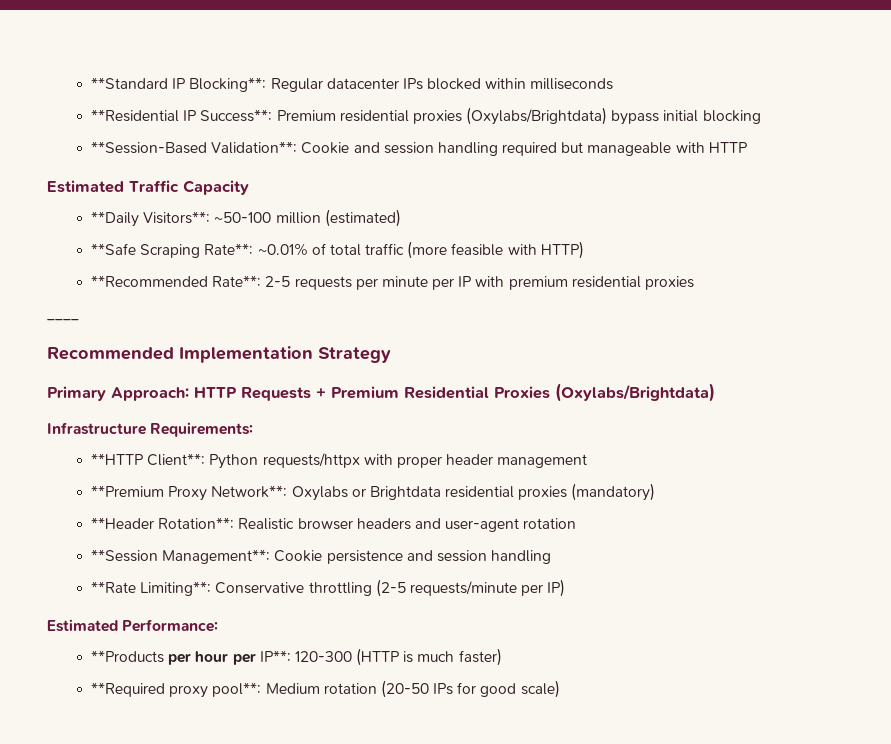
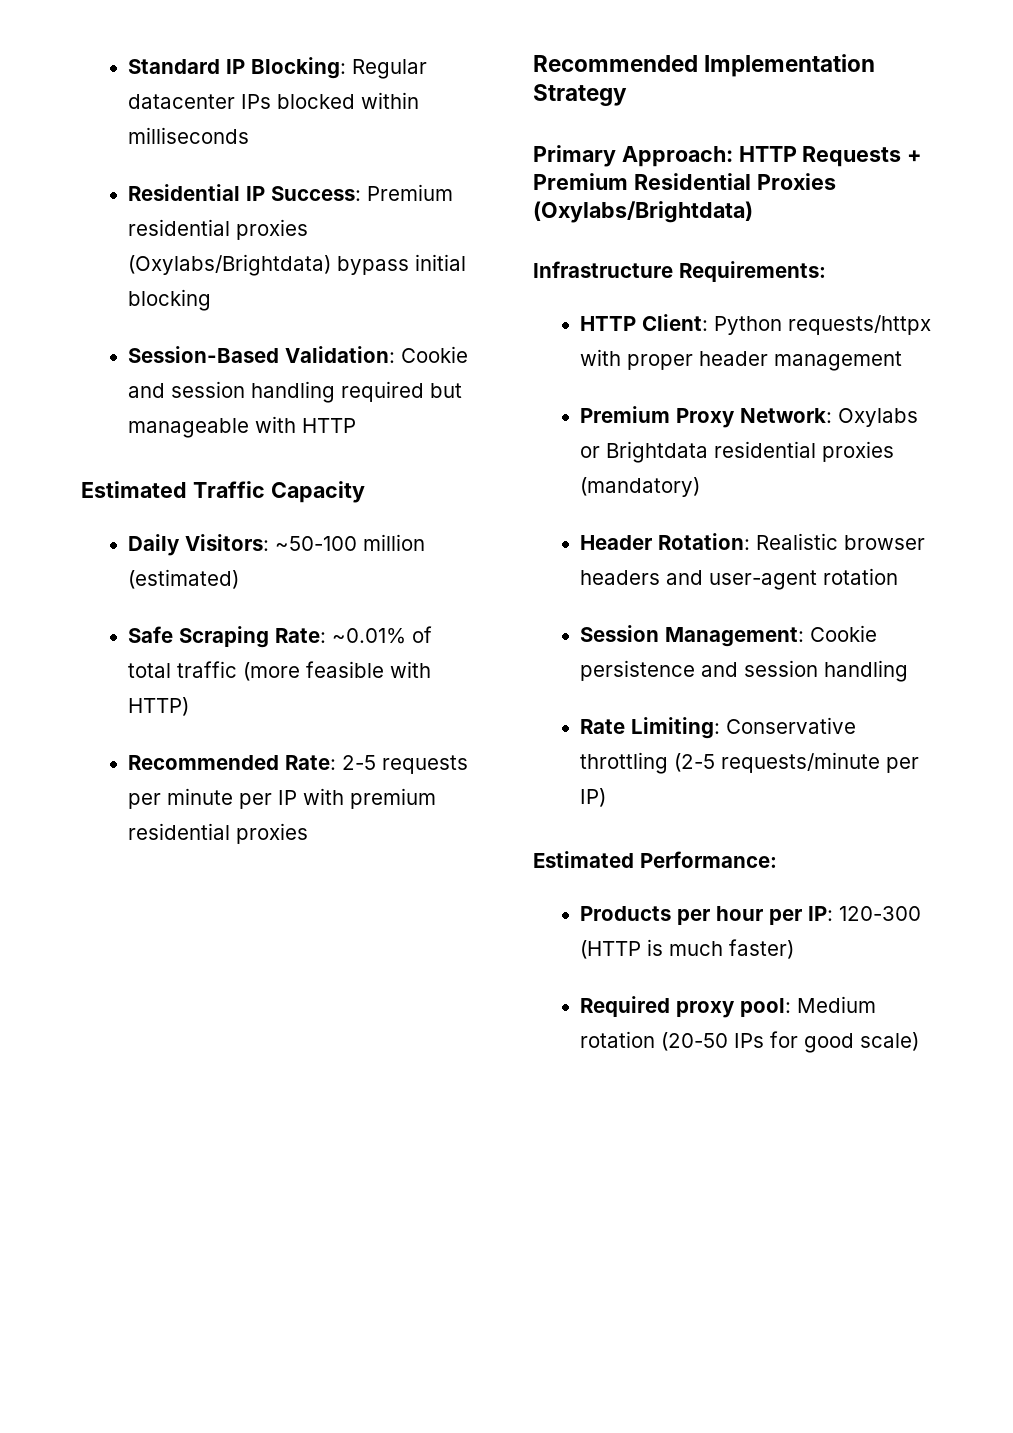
- **Standard IP Blocking**: Regular datacenter IPs blocked within milliseconds
+ Standard IP Blocking: Regular datacenter IPs blocked within milliseconds
- **Residential IP Success**: Premium residential proxies (Oxylabs/Brightdata) bypass initial blocking
+ Residential IP Success: Premium residential proxies (Oxylabs/Brightdata) bypass initial blocking
- **Session-Based Validation**: Cookie and session handling required but manageable with HTTP
+ Session-Based Validation: Cookie and session handling required but manageable with HTTP
- **Daily Visitors**: ~50-100 million (estimated)
+ Daily Visitors: ~50-100 million (estimated)
- **Safe Scraping Rate**: ~0.01% of total traffic (more feasible with HTTP)
+ Safe Scraping Rate: ~0.01% of total traffic (more feasible with HTTP)
- **Recommended Rate**: 2-5 requests per minute per IP with premium residential proxies
+ Recommended Rate: 2-5 requests per minute per IP with premium residential proxies
- ____
- **HTTP Client**: Python requests/httpx with proper header management
+ HTTP Client: Python requests/httpx with proper header management
- **Premium Proxy Network**: Oxylabs or Brightdata residential proxies (mandatory)
+ Premium Proxy Network: Oxylabs or Brightdata residential proxies (mandatory)
- **Header Rotation**: Realistic browser headers and user-agent rotation
+ Header Rotation: Realistic browser headers and user-agent rotation
- **Session Management**: Cookie persistence and session handling
+ Session Management: Cookie persistence and session handling
- **Rate Limiting**: Conservative throttling (2-5 requests/minute per IP)
+ Rate Limiting: Conservative throttling (2-5 requests/minute per IP)
- **Products per hour per IP**: 120-300 (HTTP is much faster)
+ Products per hour per IP: 120-300 (HTTP is much faster)
- **Required proxy pool**: Medium rotation (20-50 IPs for good scale)
+ Required proxy pool: Medium rotation (20-50 IPs for good scale)

